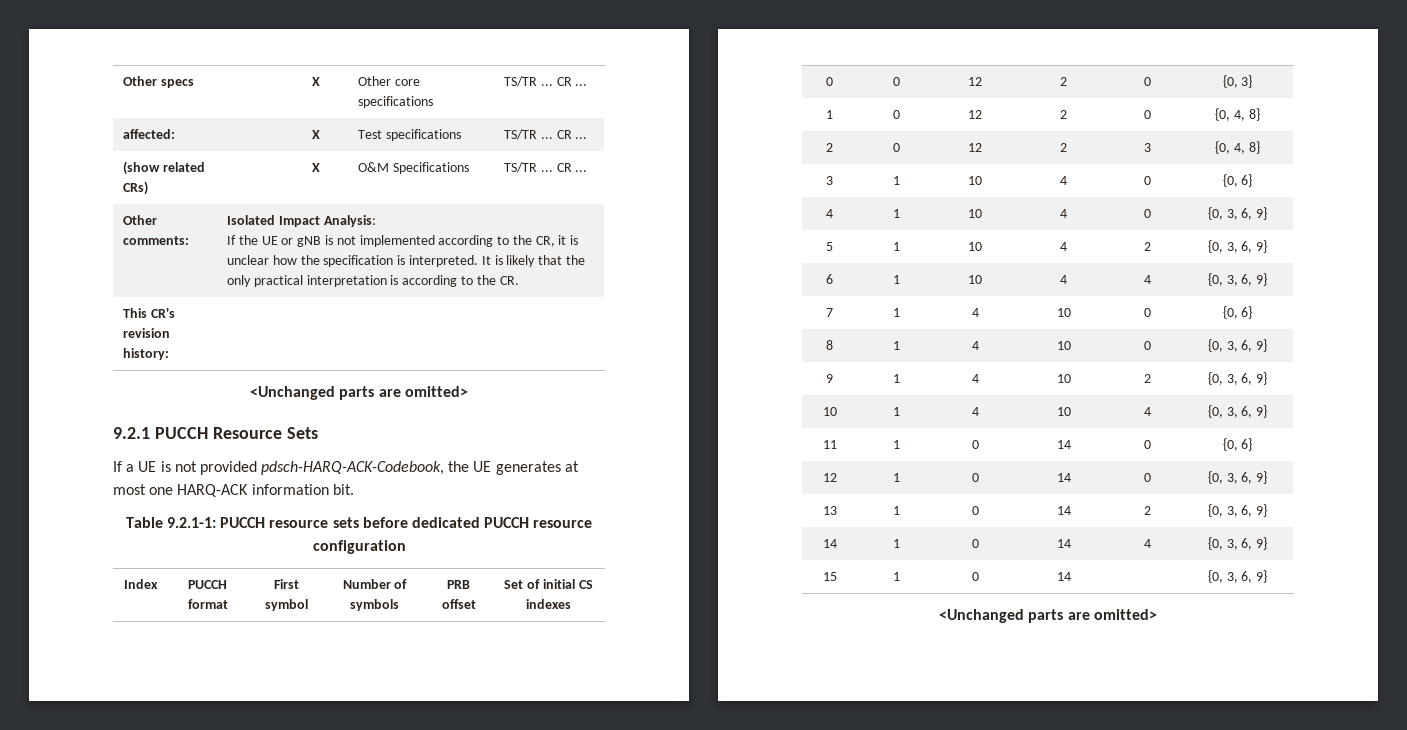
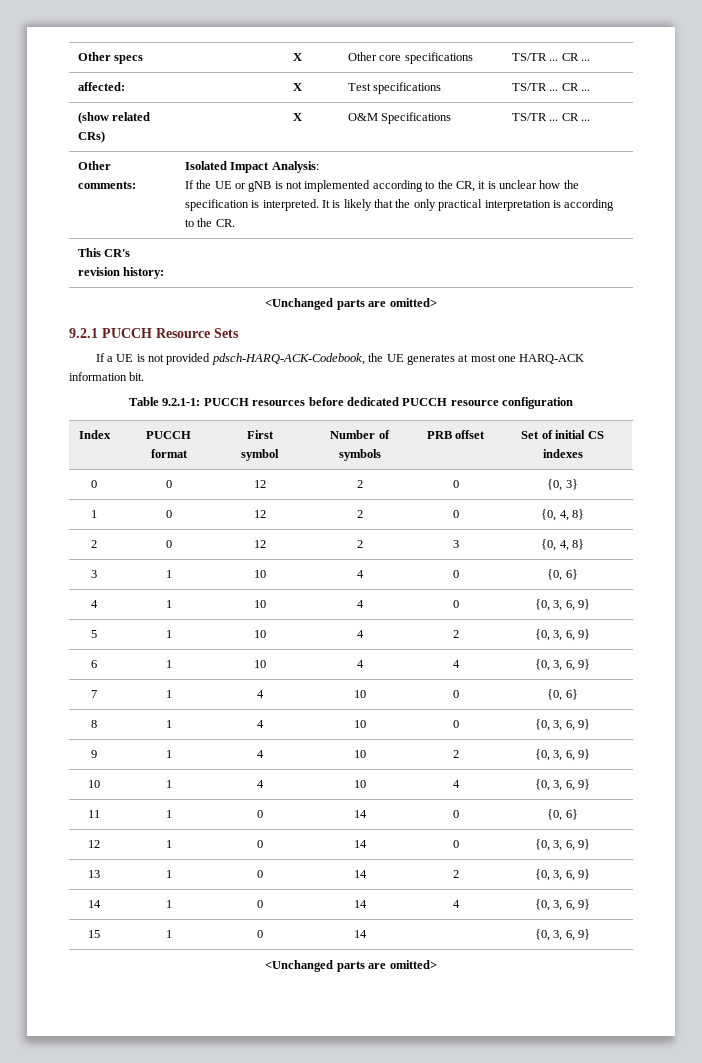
- Table 9.2.1-1: PUCCH resource sets before dedicated PUCCH resource configuration
+ Table 9.2.1-1: PUCCH resources before dedicated PUCCH resource configuration

